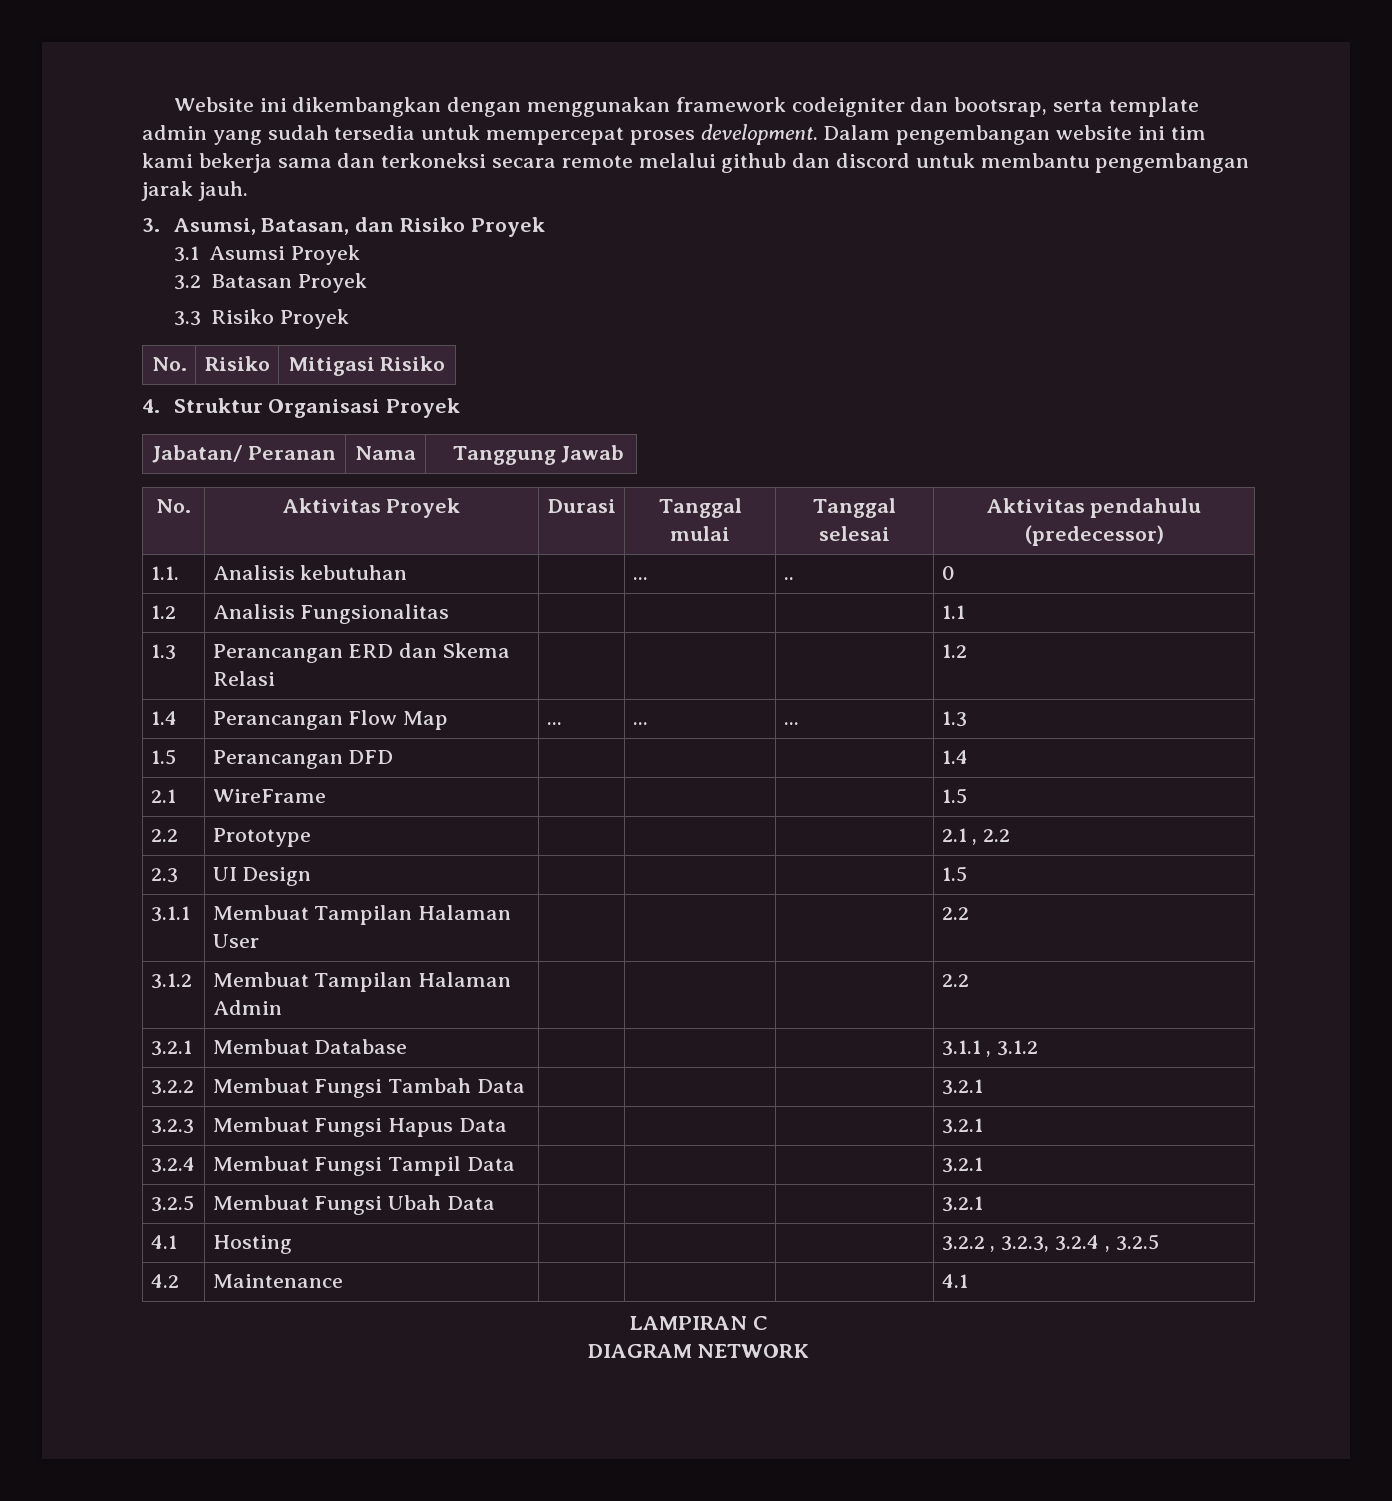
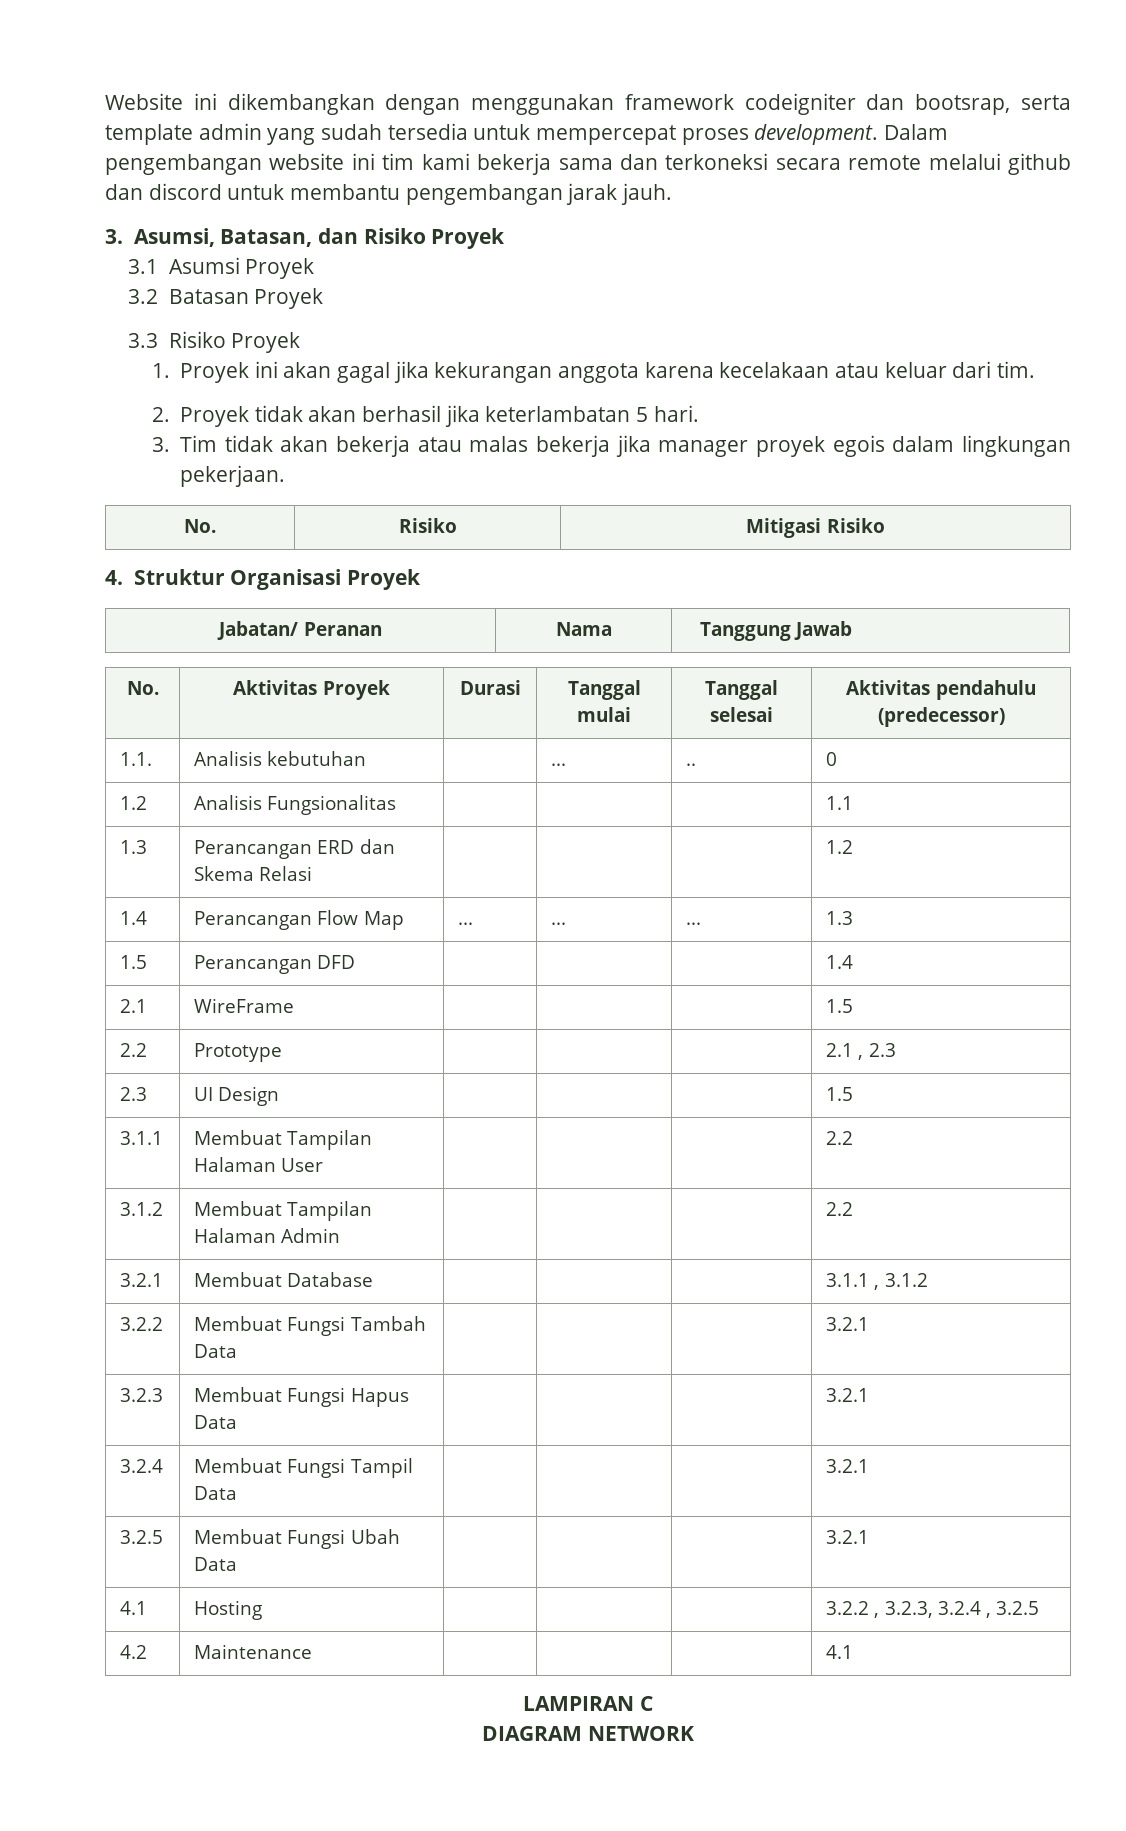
+ 1. Proyek ini akan gagal jika kekurangan anggota karena kecelakaan atau keluar dari tim.
+ 2. Proyek tidak akan berhasil jika keterlambatan 5 hari.
+ 3. Tim tidak akan bekerja atau malas bekerja jika manager proyek egois dalam lingkungan pekerjaan.
- 2.2 | Prototype | | | | 2.1 , 2.2
+ 2.2 | Prototype | | | | 2.1 , 2.3

